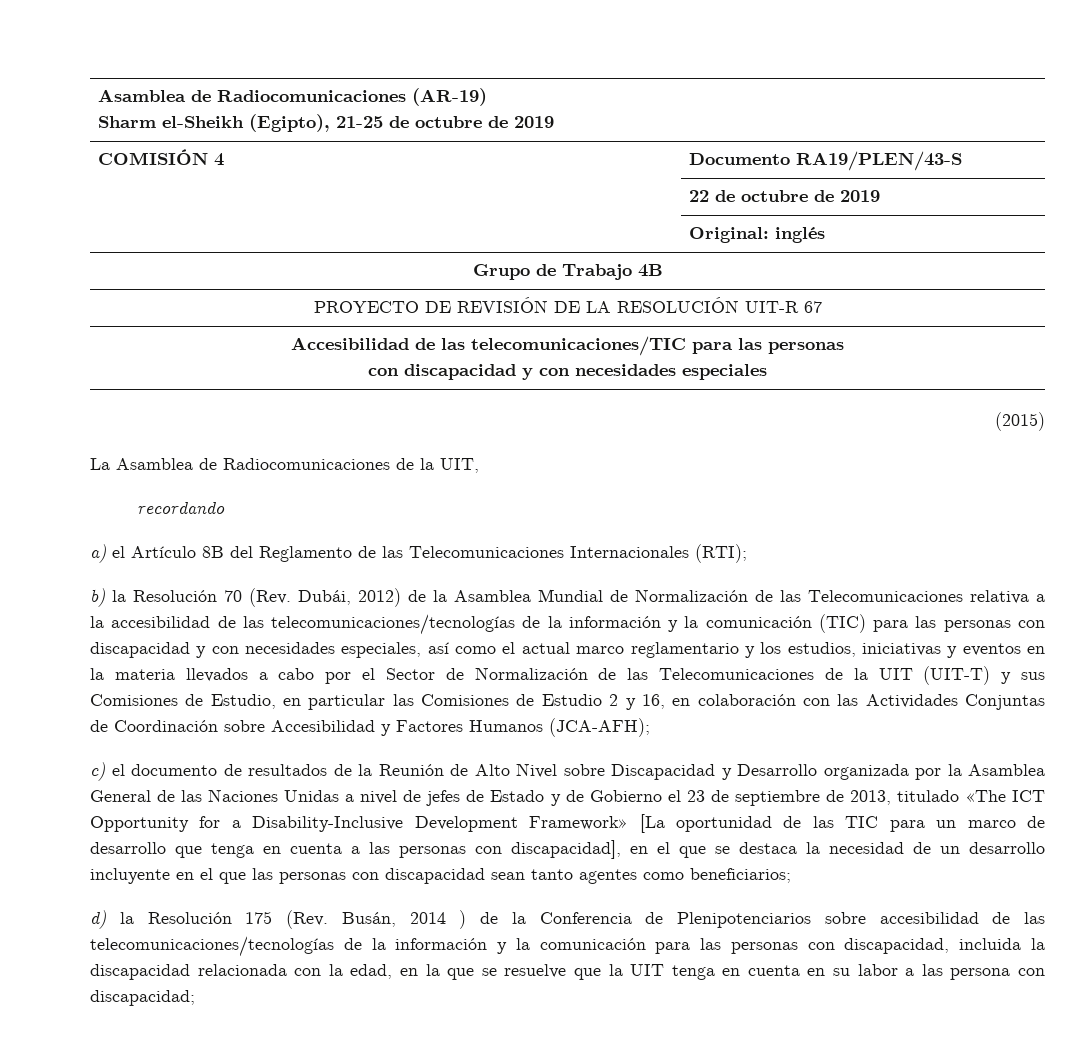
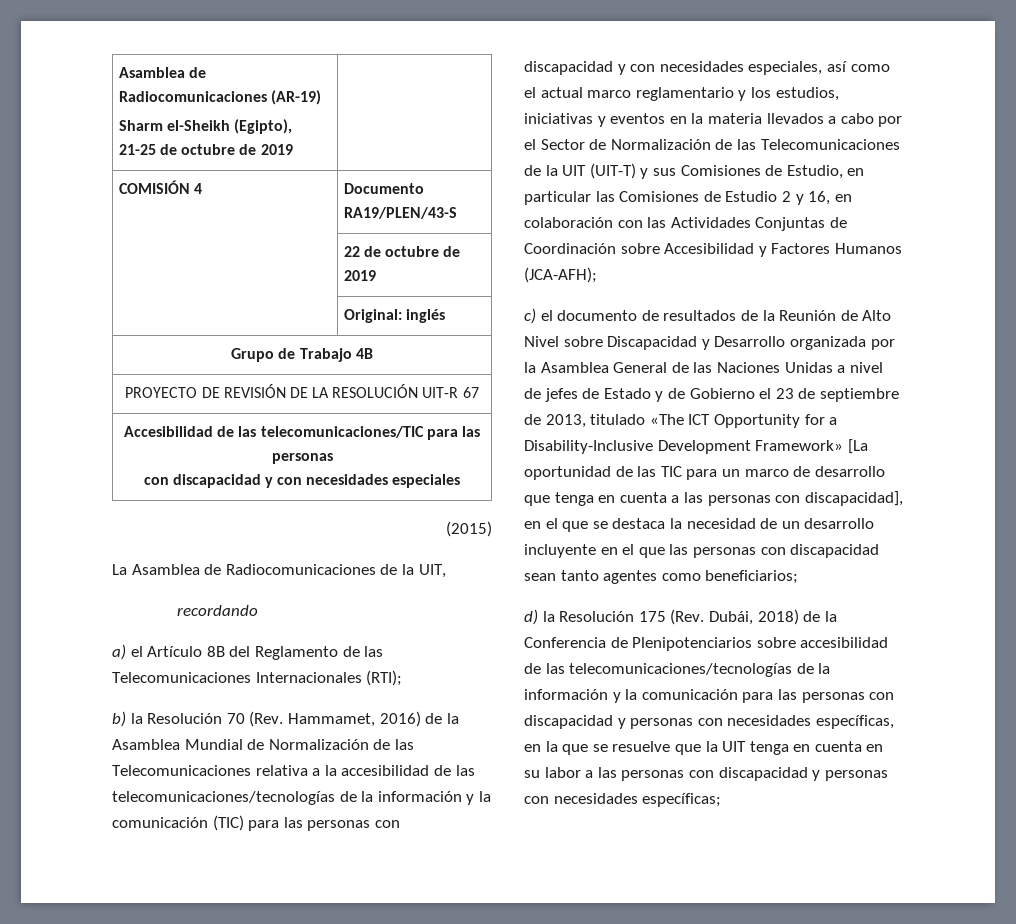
- b) la Resolución 70 (Rev. Dubái, 2012) de la Asamblea Mundial de Normalización de las Telecomunicaciones relativa a la accesibilidad de las telecomunicaciones/tecnologías de la información y la comunicación (TIC) para las personas con discapacidad y con necesidades especiales, así como el actual marco reglamentario y los estudios, iniciativas y eventos en la materia llevados a cabo por el Sector de Normalización de las Telecomunicaciones de la UIT (UIT-T) y sus Comisiones de Estudio, en particular las Comisiones de Estudio 2 y 16, en colaboración con las Actividades Conjuntas de Coordinación sobre Accesibilidad y Factores Humanos (JCA-AFH);
+ b) la Resolución 70 (Rev. Hammamet, 2016) de la Asamblea Mundial de Normalización de las Telecomunicaciones relativa a la accesibilidad de las telecomunicaciones/tecnologías de la información y la comunicación (TIC) para las personas con discapacidad y con necesidades especiales, así como el actual marco reglamentario y los estudios, iniciativas y eventos en la materia llevados a cabo por el Sector de Normalización de las Telecomunicaciones de la UIT (UIT-T) y sus Comisiones de Estudio, en particular las Comisiones de Estudio 2 y 16, en colaboración con las Actividades Conjuntas de Coordinación sobre Accesibilidad y Factores Humanos (JCA-AFH);
- d) la Resolución 175 (Rev. Busán, 2014 ) de la Conferencia de Plenipotenciarios sobre accesibilidad de las telecomunicaciones/tecnologías de la información y la comunicación para las personas con discapacidad, incluida la discapacidad relacionada con la edad, en la que se resuelve que la UIT tenga en cuenta en su labor a las persona con discapacidad;
+ d) la Resolución 175 (Rev. Dubái, 2018) de la Conferencia de Plenipotenciarios sobre accesibilidad de las telecomunicaciones/tecnologías de la información y la comunicación para las personas con discapacidad y personas con necesidades específicas, en la que se resuelve que la UIT tenga en cuenta en su labor a las personas con discapacidad y personas con necesidades específicas;

